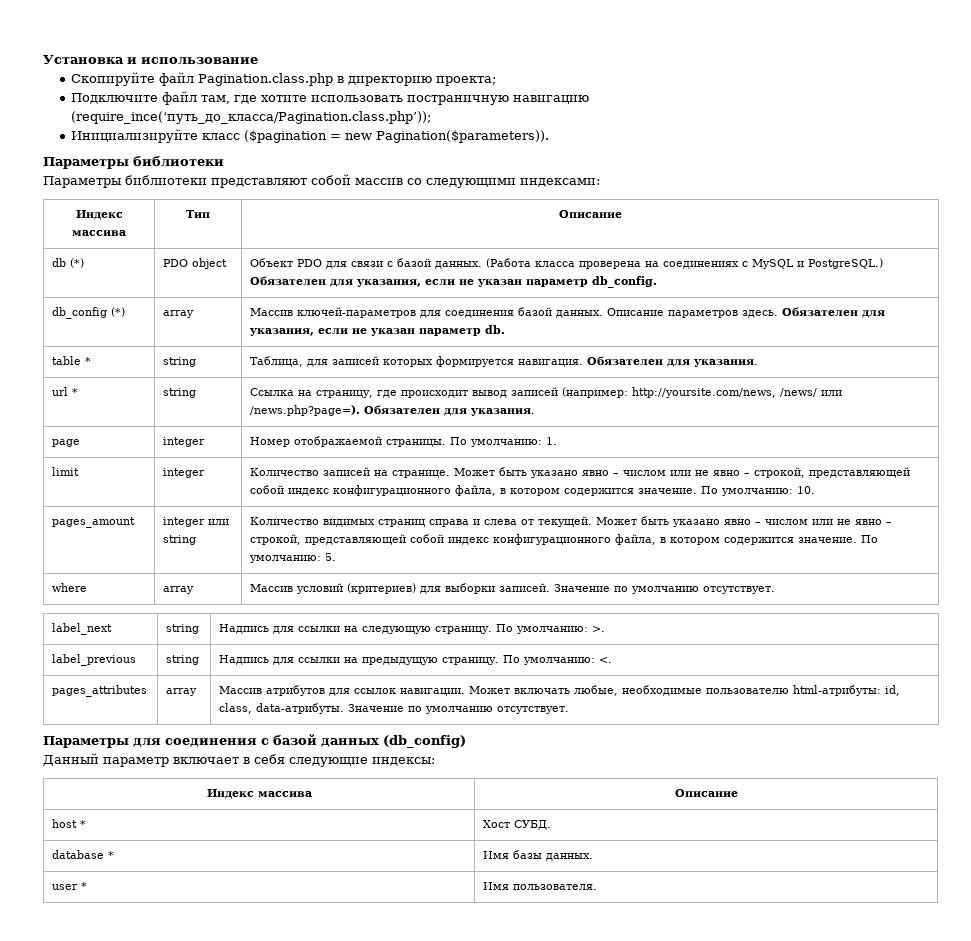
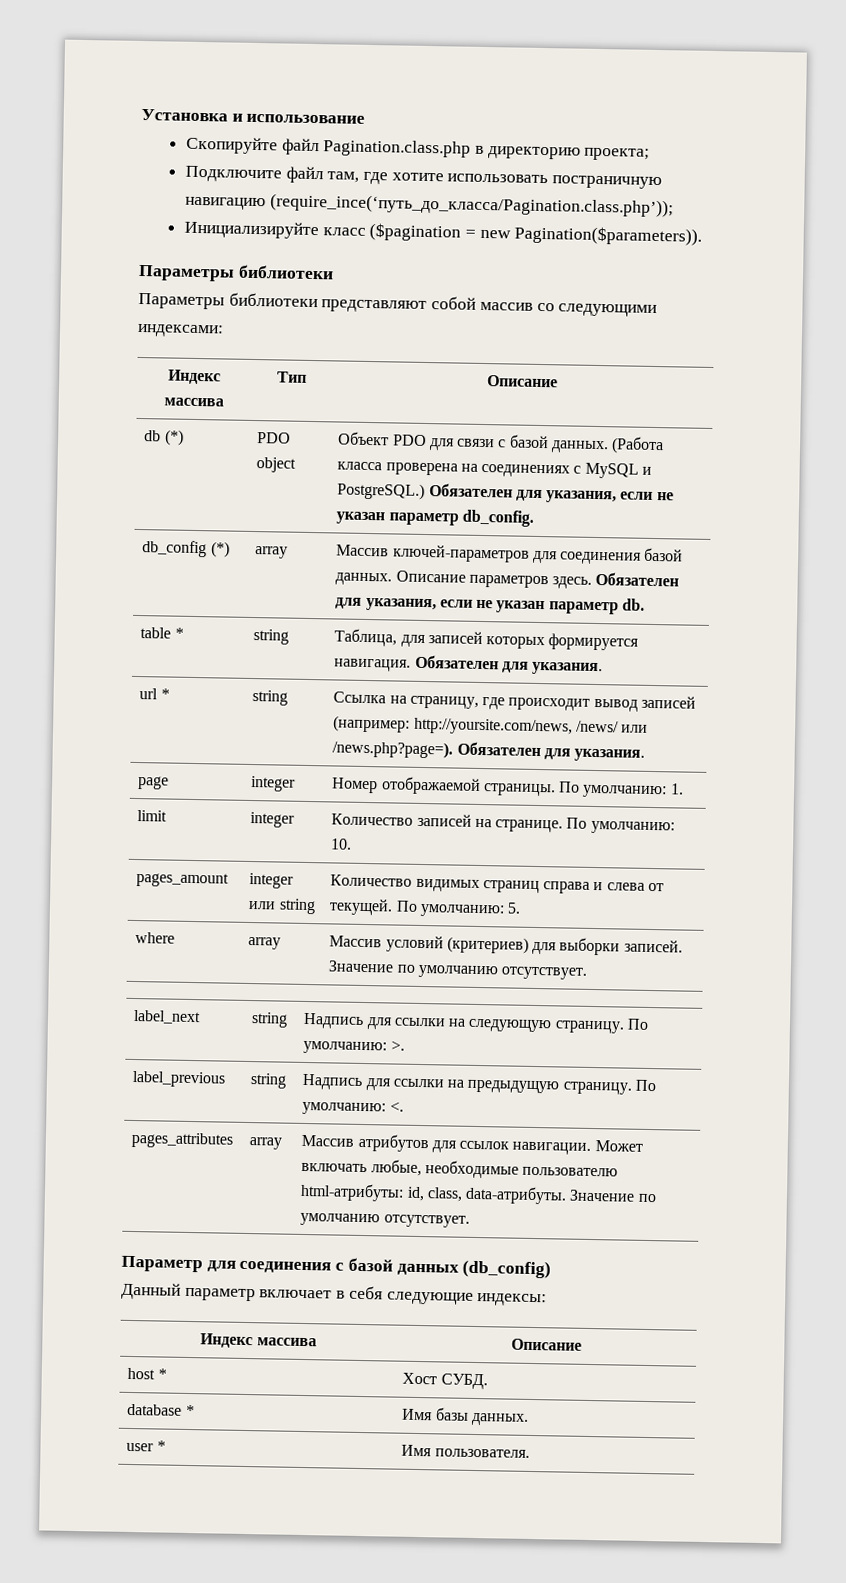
- limit | integer | Количество записей на странице. Может быть указано явно – числом или не явно – строкой, представляющей собой индекс конфигурационного файла, в котором содержится значение. По умолчанию: 10.
+ limit | integer | Количество записей на странице. По умолчанию: 10.
- pages_amount | integer или string | Количество видимых страниц справа и слева от текущей. Может быть указано явно – числом или не явно – строкой, представляющей собой индекс конфигурационного файла, в котором содержится значение. По умолчанию: 5.
+ pages_amount | integer или string | Количество видимых страниц справа и слева от текущей. По умолчанию: 5.
- Параметры для соединения с базой данных (db_config)
+ Параметр для соединения с базой данных (db_config)

